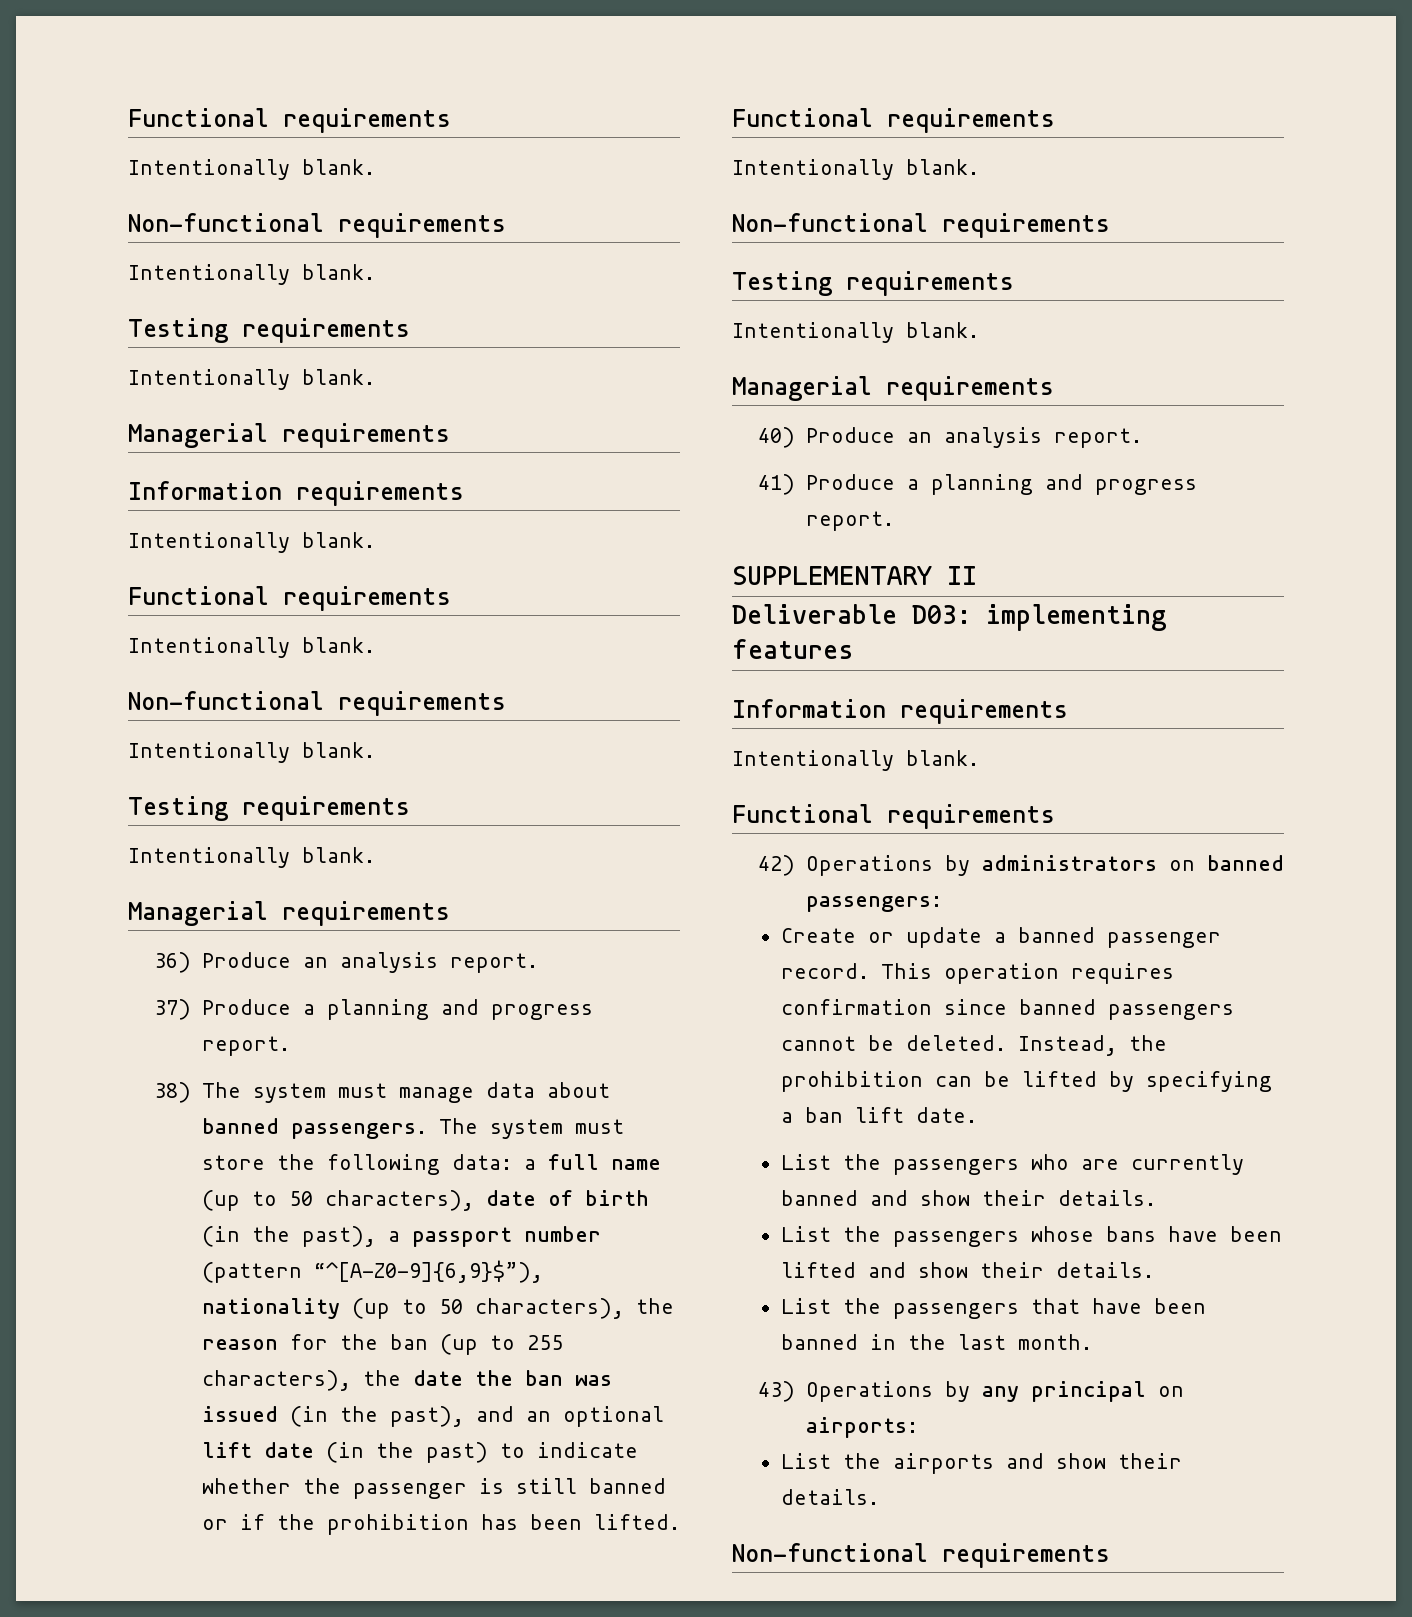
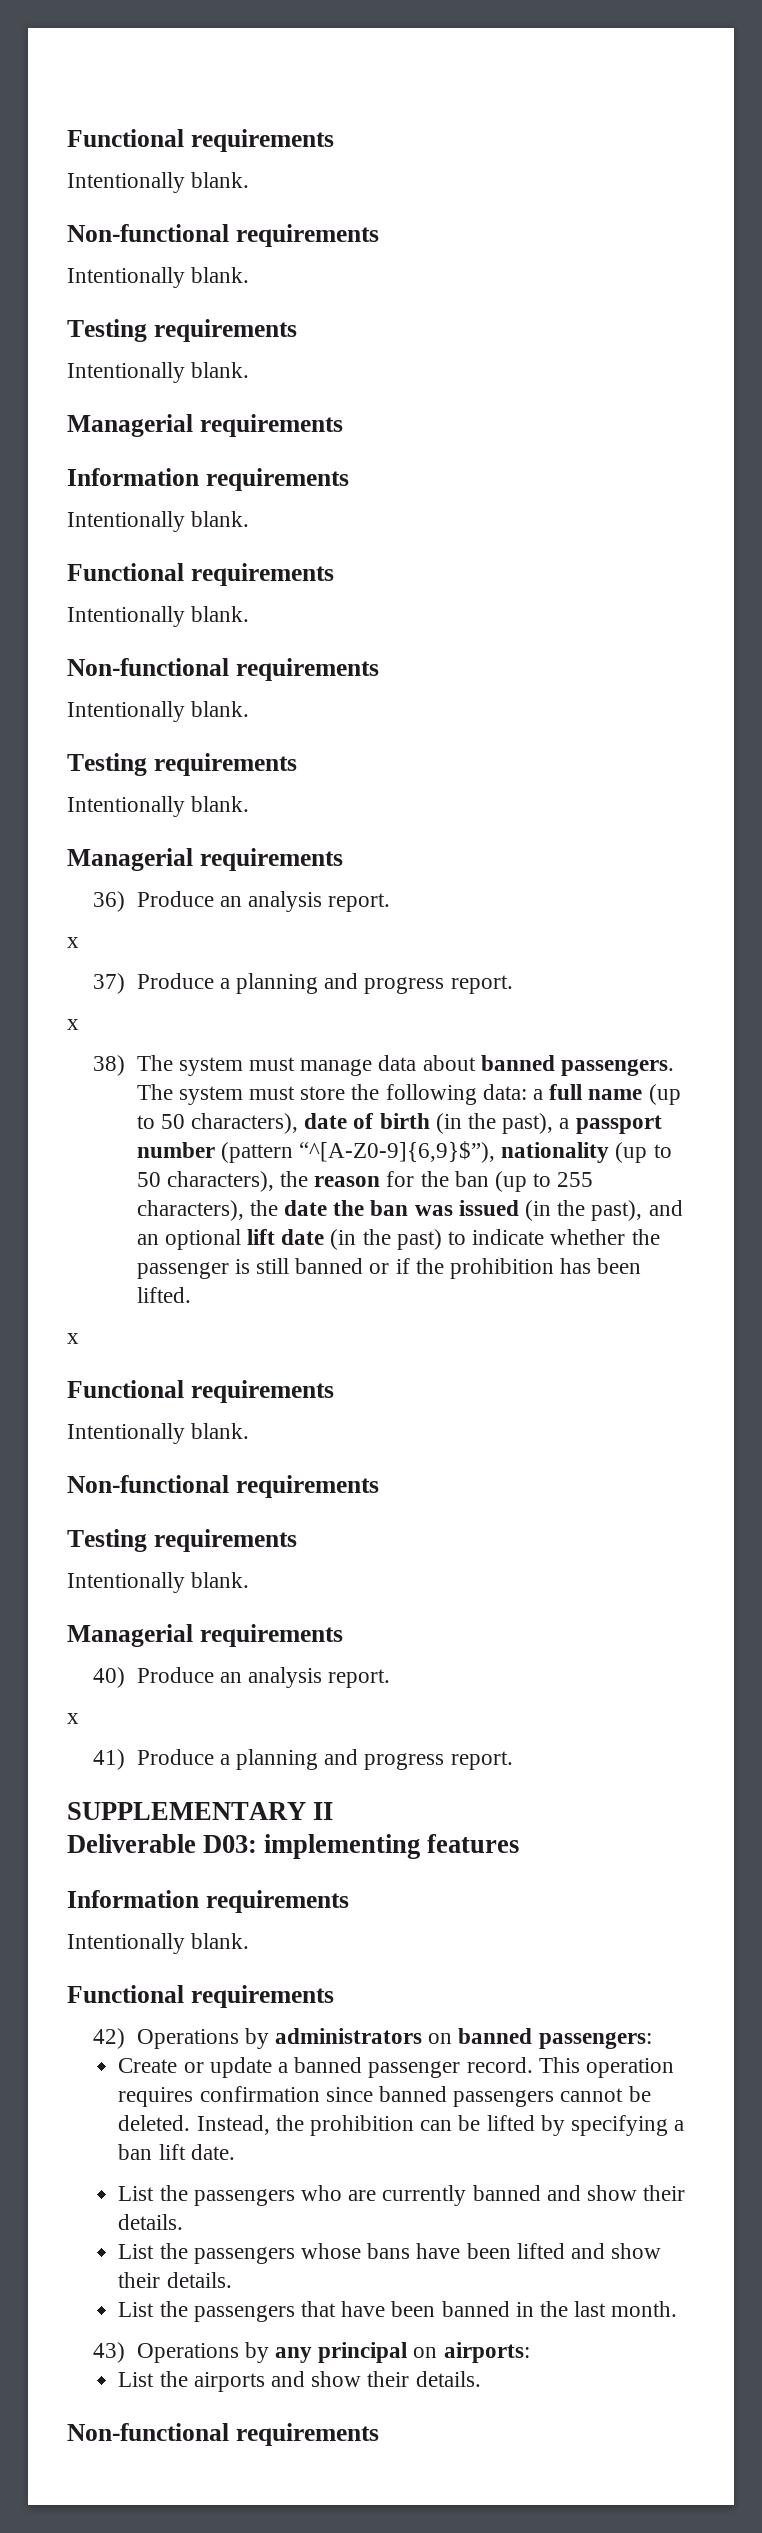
  36) Produce an analysis report.
+ x
  37) Produce a planning and progress report.
+ x
  a full name (up to 50 characters), date of birth (in the past), a passport number (pattern “^[A-Z0-9]{6,9}$”), nationality (up to 50 characters), the reason for the ban (up to 255 characters), the date the ban was issued (in the past), and an optional lift date (in the past) to indicate whether the passenger is still banned or if the prohibition has been lifted.
+ x
  40) Produce an analysis report.
+ x

